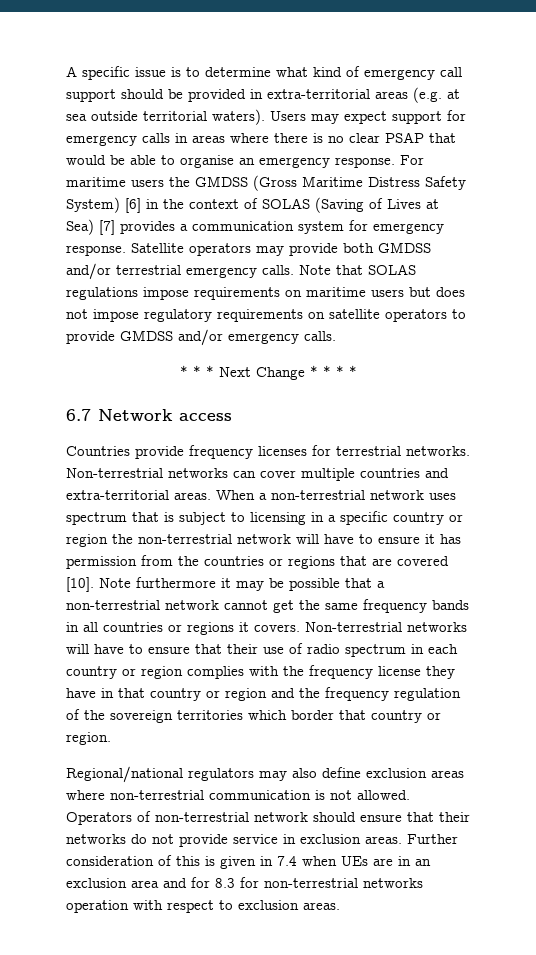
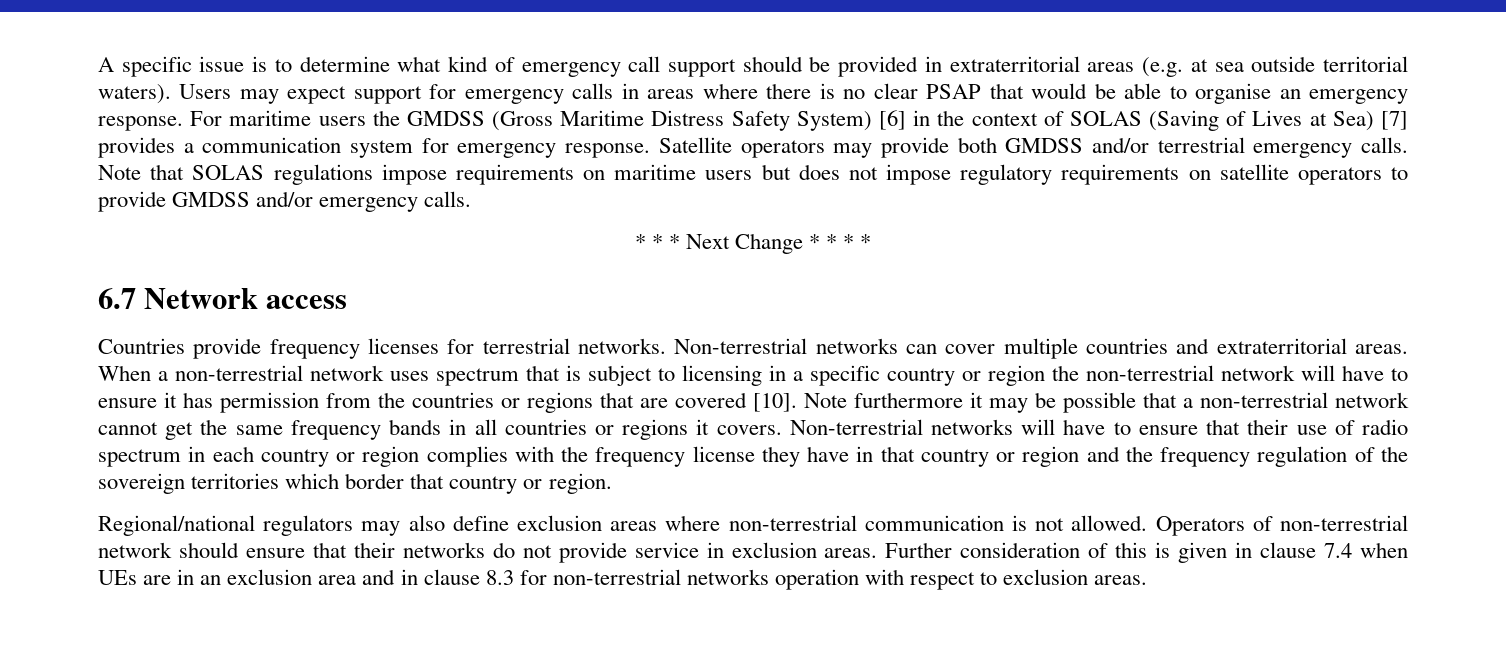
- A specific issue is to determine what kind of emergency call support should be provided in extra-territorial areas (e.g. at sea outside territorial waters).
+ A specific issue is to determine what kind of emergency call support should be provided in extraterritorial areas (e.g. at sea outside territorial waters).
- Non-terrestrial networks can cover multiple countries and extra-territorial areas.
+ Non-terrestrial networks can cover multiple countries and extraterritorial areas.
- Further consideration of this is given in 7.4 when UEs are in an exclusion area and for 8.3 for non-terrestrial networks operation with respect to exclusion areas.
+ Further consideration of this is given in clause 7.4 when UEs are in an exclusion area and in clause 8.3 for non-terrestrial networks operation with respect to exclusion areas.

